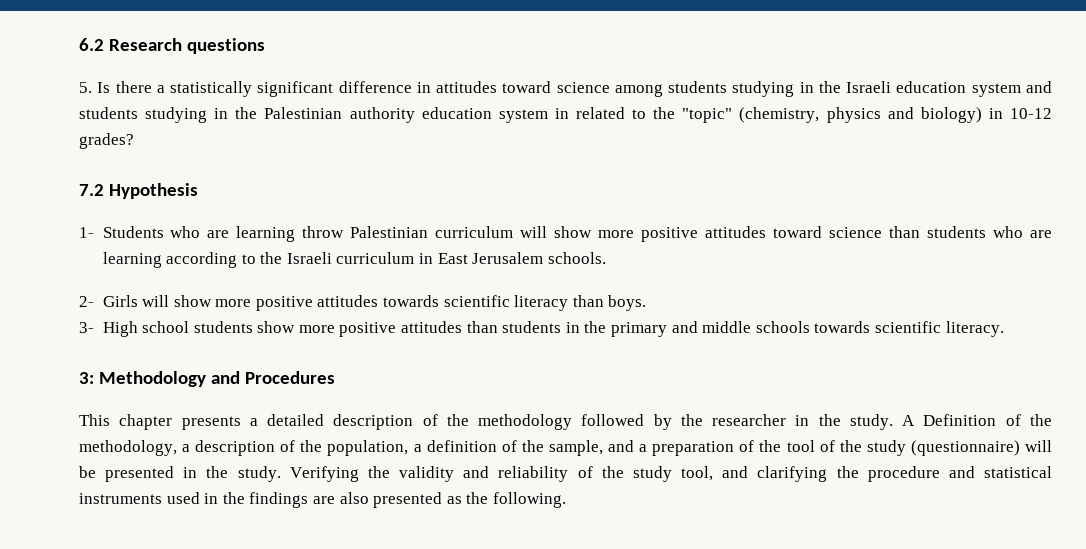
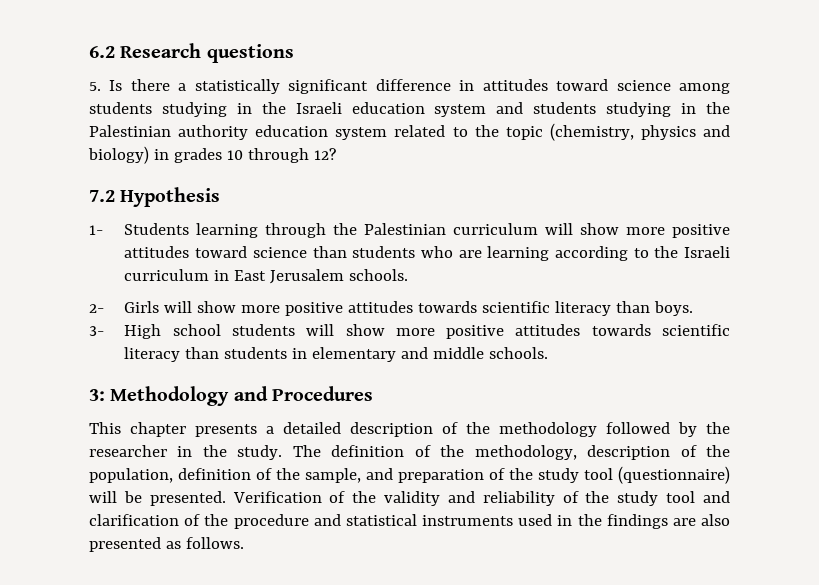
- 5. Is there a statistically significant difference in attitudes toward science among students studying in the Israeli education system and students studying in the Palestinian authority education system in related to the "topic" (chemistry, physics and biology) in 10-12 grades?
+ 5. Is there a statistically significant difference in attitudes toward science among students studying in the Israeli education system and students studying in the Palestinian authority education system related to the topic (chemistry, physics and biology) in grades 10 through 12?
- 1- Students who are learning throw Palestinian curriculum will show more positive attitudes toward science than students who are learning according to the Israeli curriculum in East Jerusalem schools.
+ 1- Students learning through the Palestinian curriculum will show more positive attitudes toward science than students who are learning according to the Israeli curriculum in East Jerusalem schools.
- 3- High school students show more positive attitudes than students in the primary and middle schools towards scientific literacy.
+ 3- High school students will show more positive attitudes towards scientific literacy than students in elementary and middle schools.
- A Definition of the methodology, a description of the population, a definition of the sample, and a preparation of the tool of the study (questionnaire) will be presented in the study. Verifying the validity and reliability of the study tool, and clarifying the procedure and statistical instruments used in the findings are also presented as the following.
+ The definition of the methodology, description of the population, definition of the sample, and preparation of the study tool (questionnaire) will be presented. Verification of the validity and reliability of the study tool and clarification of the procedure and statistical instruments used in the findings are also presented as follows.

